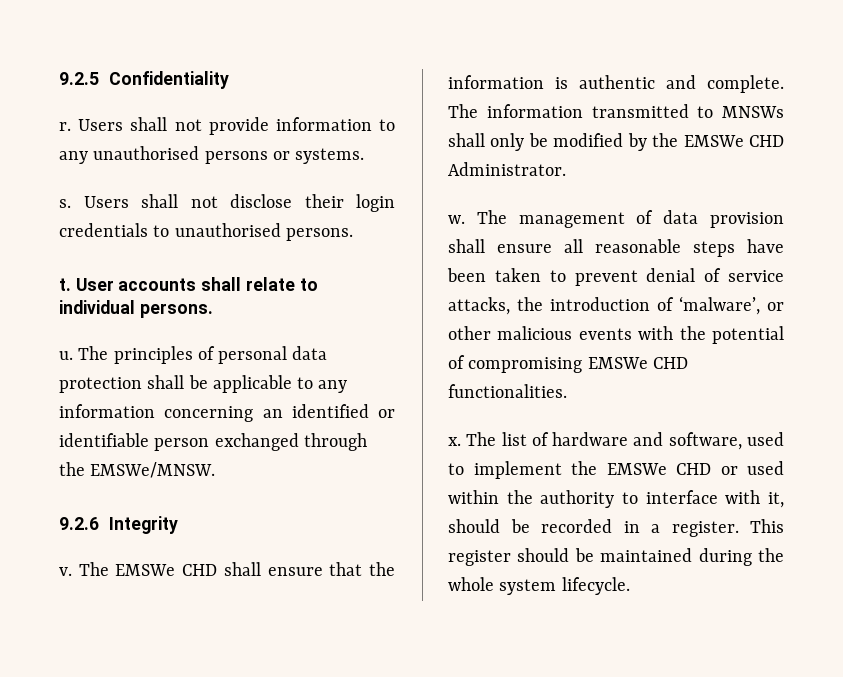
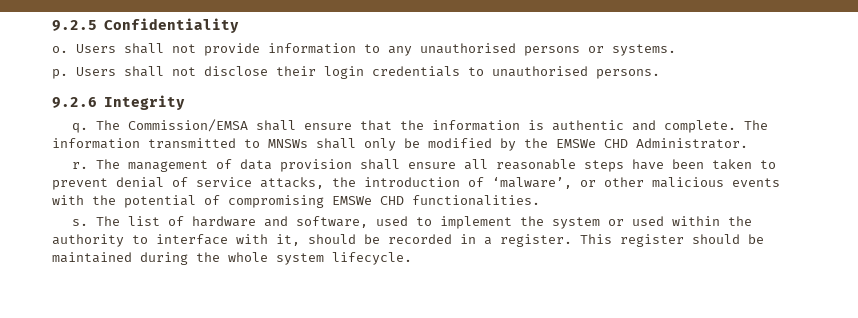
- r.
+ o.
- s. Users shall not disclose their login credentials to unauthorised persons.
+ p. Users shall not disclose their login credentials to unauthorised persons.
- t. User accounts shall relate to individual persons.
- u. The principles of personal data protection shall be applicable to any information concerning an identified or identifiable person exchanged through the EMSWe/MNSW.
  9.2.6 Integrity
- v. The EMSWe CHD shall ensure that the information is authentic and complete.
+ q. The Commission/EMSA shall ensure that the information is authentic and complete.
- w.
+ r.
- x.
+ s.
- The list of hardware and software, used to implement the EMSWe CHD or used within the authority to interface with it, should be recorded in a register.
+ The list of hardware and software, used to implement the system or used within the authority to interface with it, should be recorded in a register.

